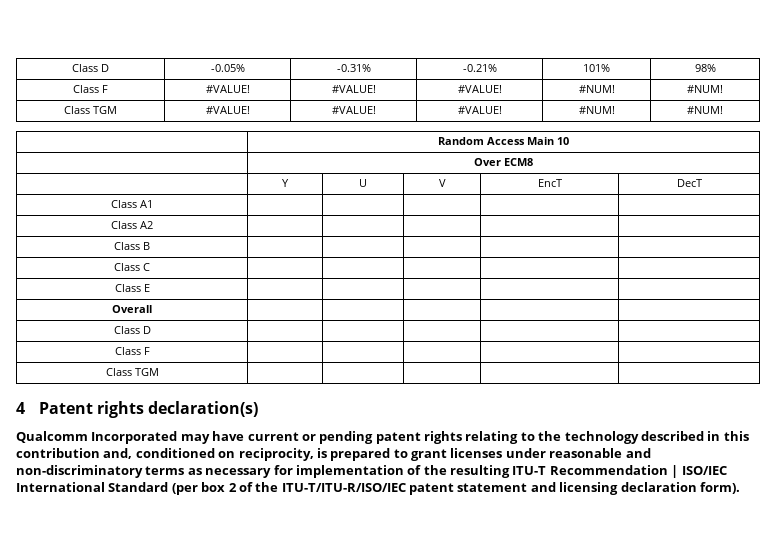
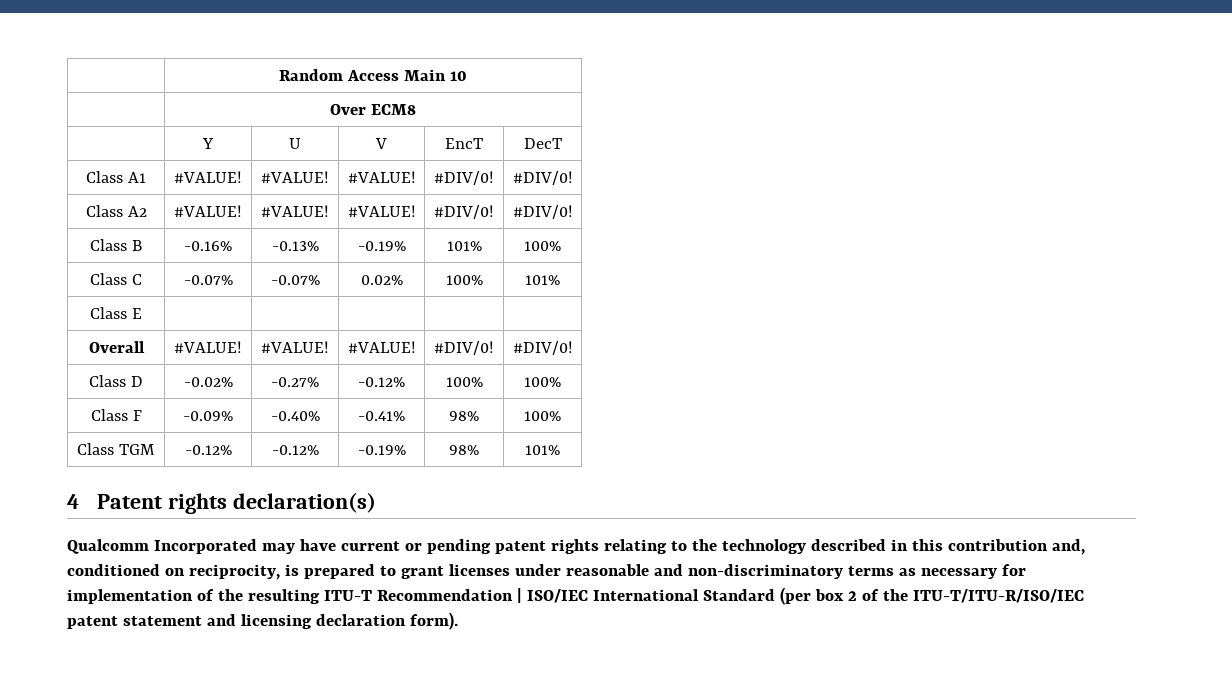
- Class D | -0.05% | -0.31% | -0.21% | 101% | 98%
- Class F | #VALUE! | #VALUE! | #VALUE! | #NUM! | #NUM!
- Class TGM | #VALUE! | #VALUE! | #VALUE! | #NUM! | #NUM!
- Class A1 | | | | |
- Class A2 | | | | |
- Class B | | | | |
- Class C | | | | |
+ Class A1 | #VALUE! | #VALUE! | #VALUE! | #DIV/0! | #DIV/0!
+ Class A2 | #VALUE! | #VALUE! | #VALUE! | #DIV/0! | #DIV/0!
+ Class B | -0.16% | -0.13% | -0.19% | 101% | 100%
+ Class C | -0.07% | -0.07% | 0.02% | 100% | 101%
  Class E | | | | |
- Overall | | | | |
- Class D | | | | |
- Class F | | | | |
- Class TGM | | | | |
+ Overall | #VALUE! | #VALUE! | #VALUE! | #DIV/0! | #DIV/0!
+ Class D | -0.02% | -0.27% | -0.12% | 100% | 100%
+ Class F | -0.09% | -0.40% | -0.41% | 98% | 100%
+ Class TGM | -0.12% | -0.12% | -0.19% | 98% | 101%

